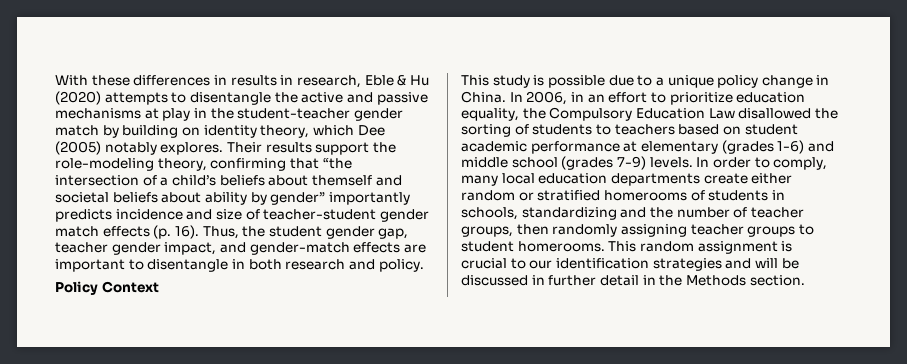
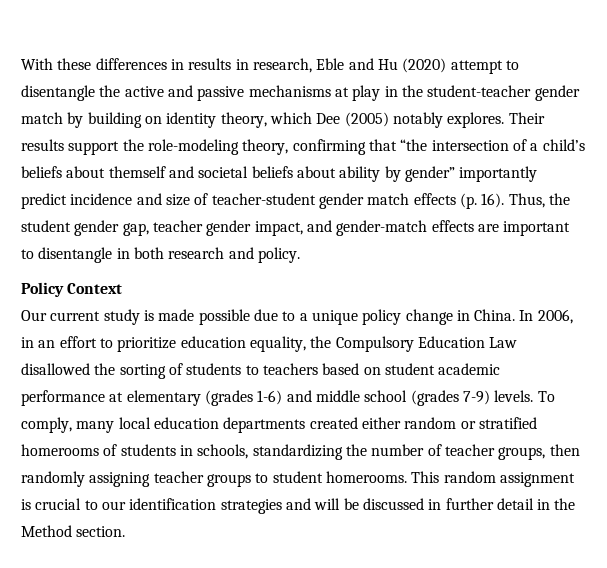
- With these differences in results in research, Eble & Hu (2020) attempts to disentangle the active and passive mechanisms at play in the student-teacher gender match by building on identity theory, which Dee (2005) notably explores.
+ With these differences in results in research, Eble and Hu (2020) attempt to disentangle the active and passive mechanisms at play in the student-teacher gender match by building on identity theory, which Dee (2005) notably explores.
- Their results support the role-modeling theory, confirming that “the intersection of a child’s beliefs about themself and societal beliefs about ability by gender” importantly predicts incidence and size of teacher-student gender match effects (p. 16).
+ Their results support the role-modeling theory, confirming that “the intersection of a child’s beliefs about themself and societal beliefs about ability by gender” importantly predict incidence and size of teacher-student gender match effects (p. 16).
- This study is possible due to a unique policy change in China.
+ Our current study is made possible due to a unique policy change in China.
- In order to comply, many local education departments create either random or stratified homerooms of students in schools, standardizing and the number of teacher groups, then randomly assigning teacher groups to student homerooms.
+ To comply, many local education departments created either random or stratified homerooms of students in schools, standardizing the number of teacher groups, then randomly assigning teacher groups to student homerooms.
- This random assignment is crucial to our identification strategies and will be discussed in further detail in the Methods section.
+ This random assignment is crucial to our identification strategies and will be discussed in further detail in the Method section.

